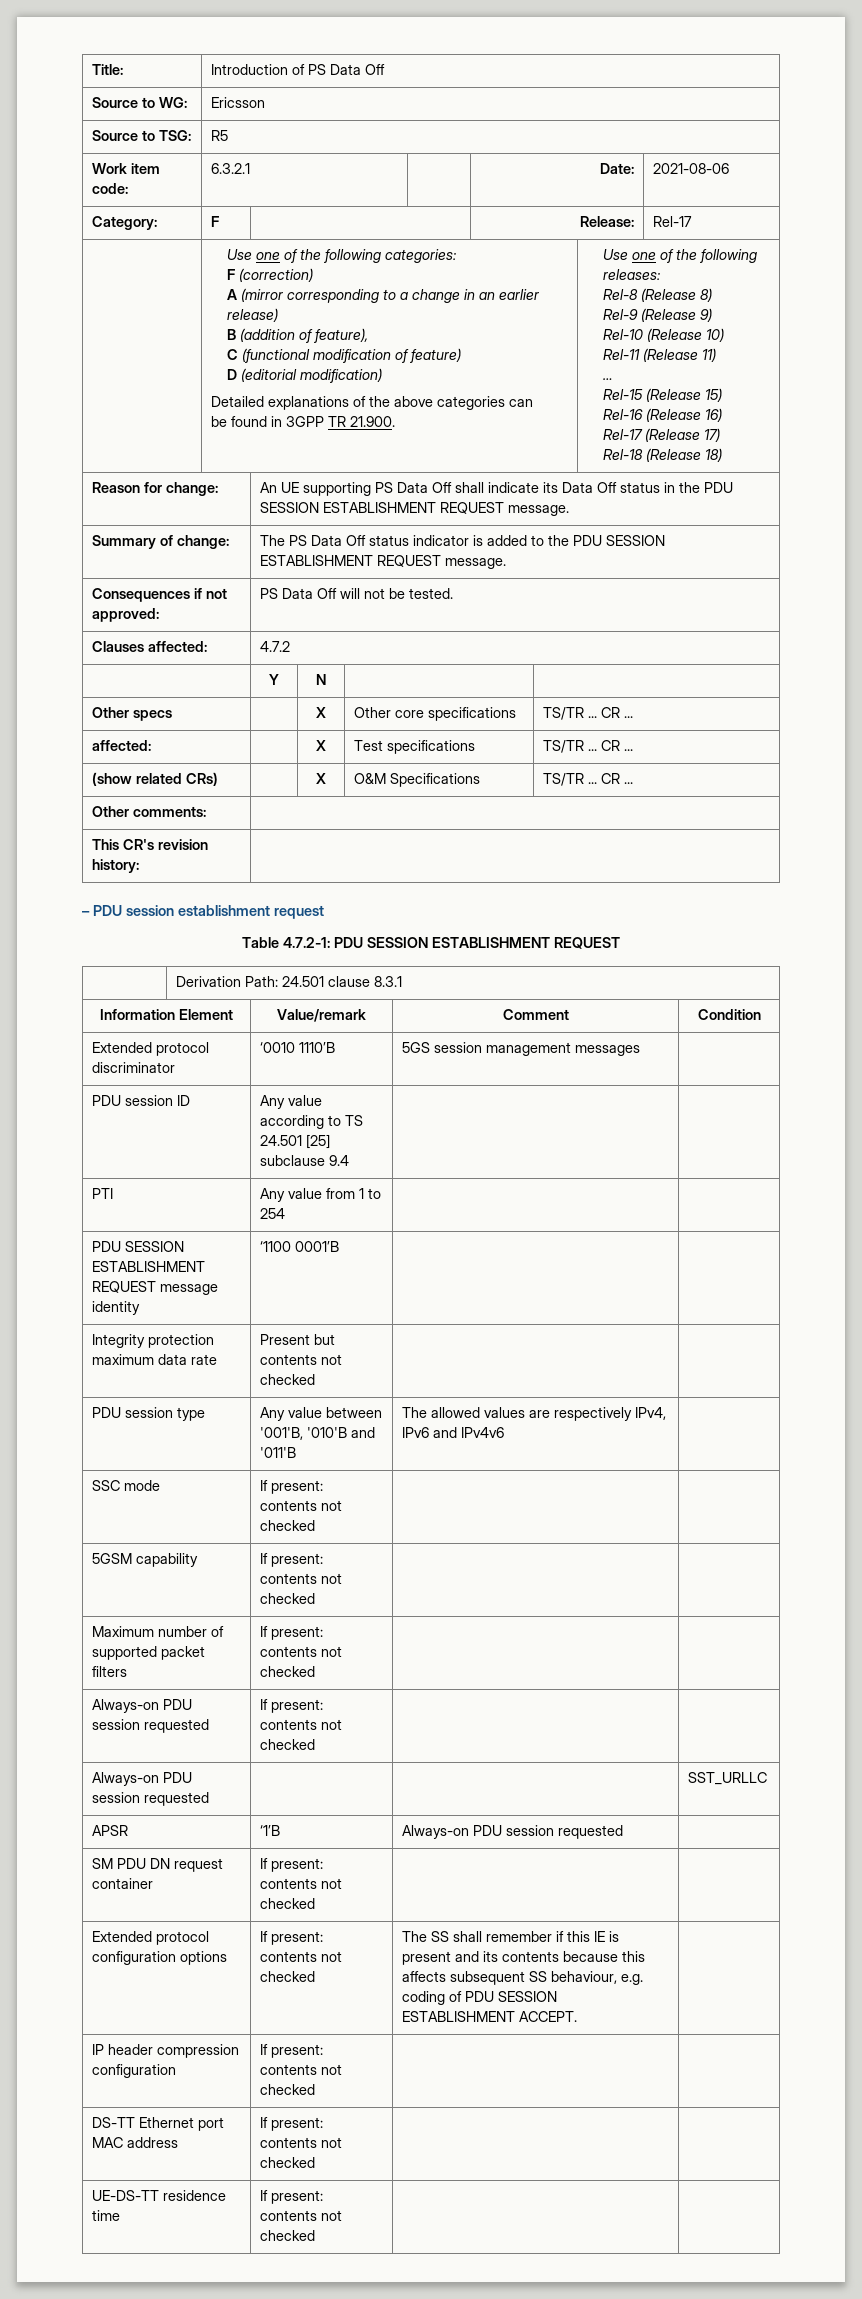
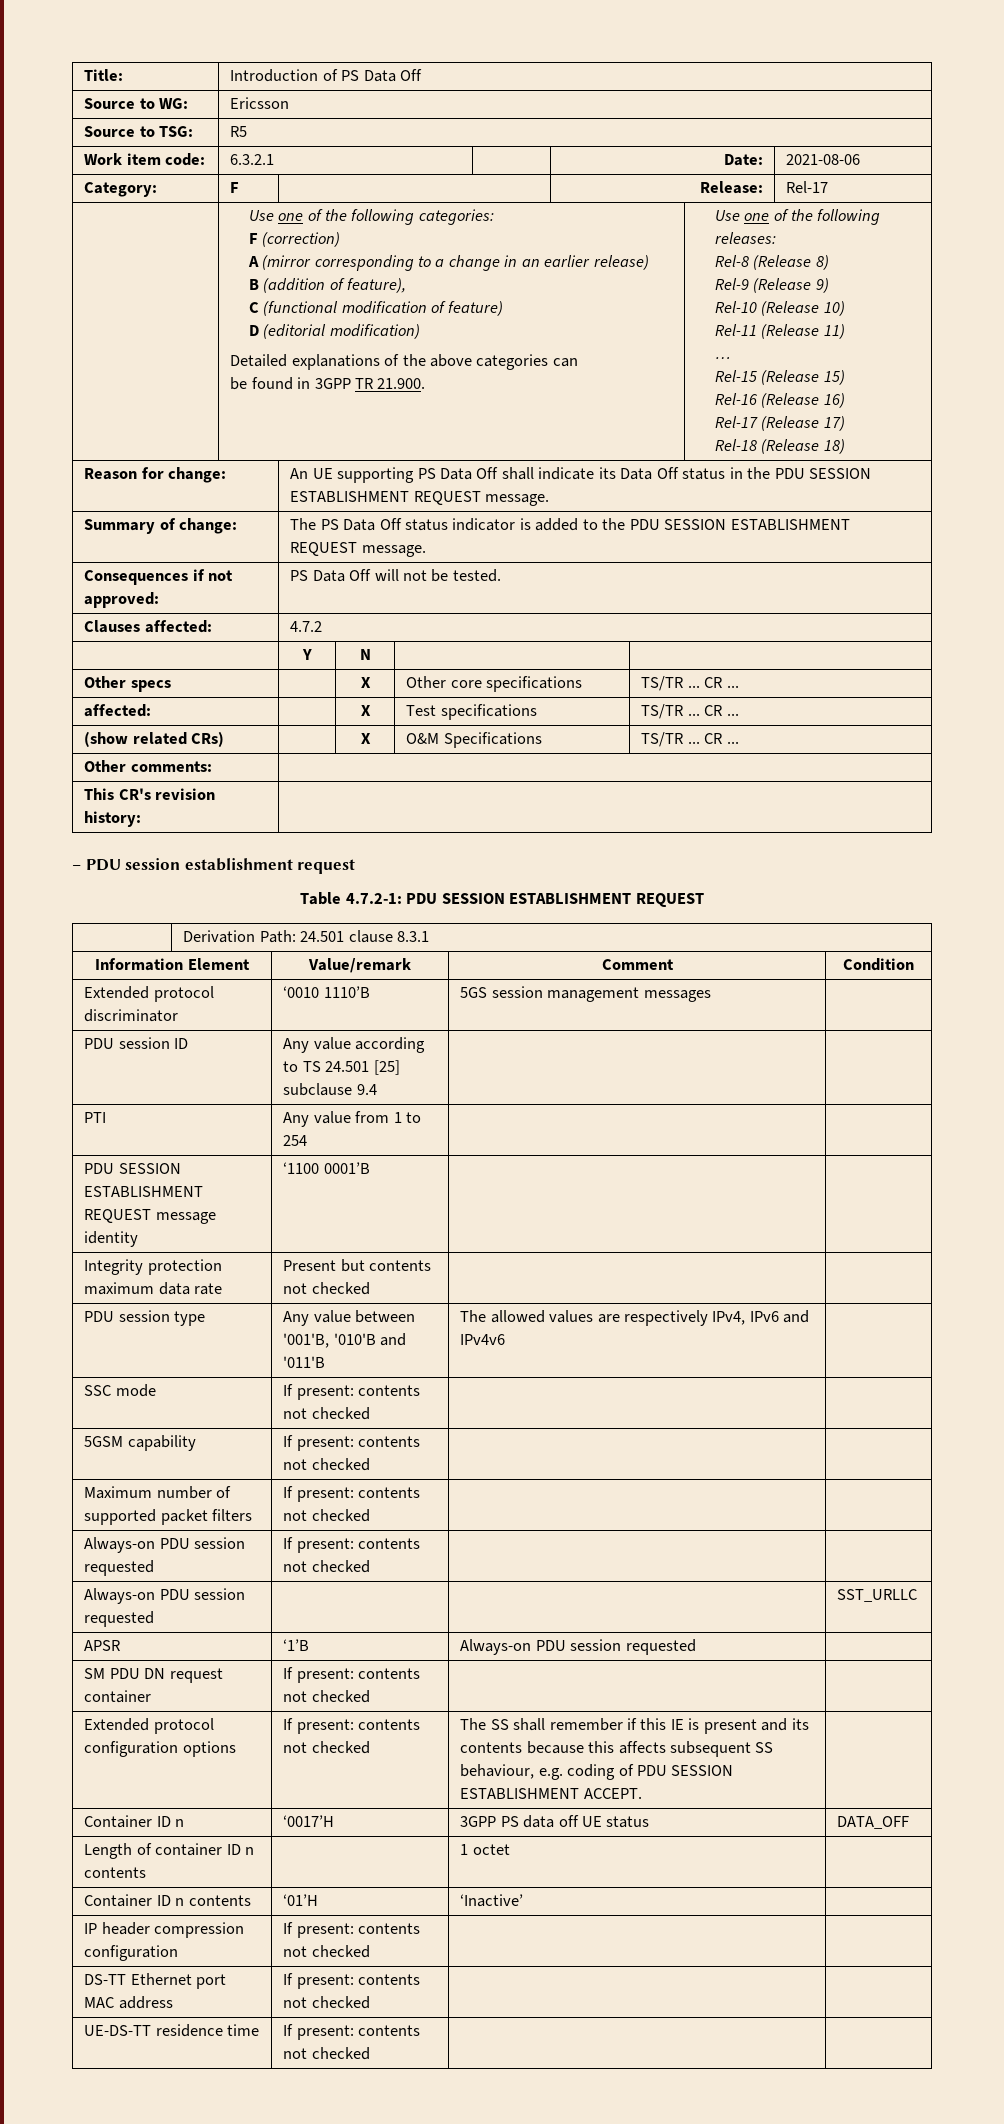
+ Container ID n | ‘0017’H | 3GPP PS data off UE status | DATA_OFF
+ Length of container ID n contents | | 1 octet |
+ Container ID n contents | ‘01’H | ‘Inactive’ |

